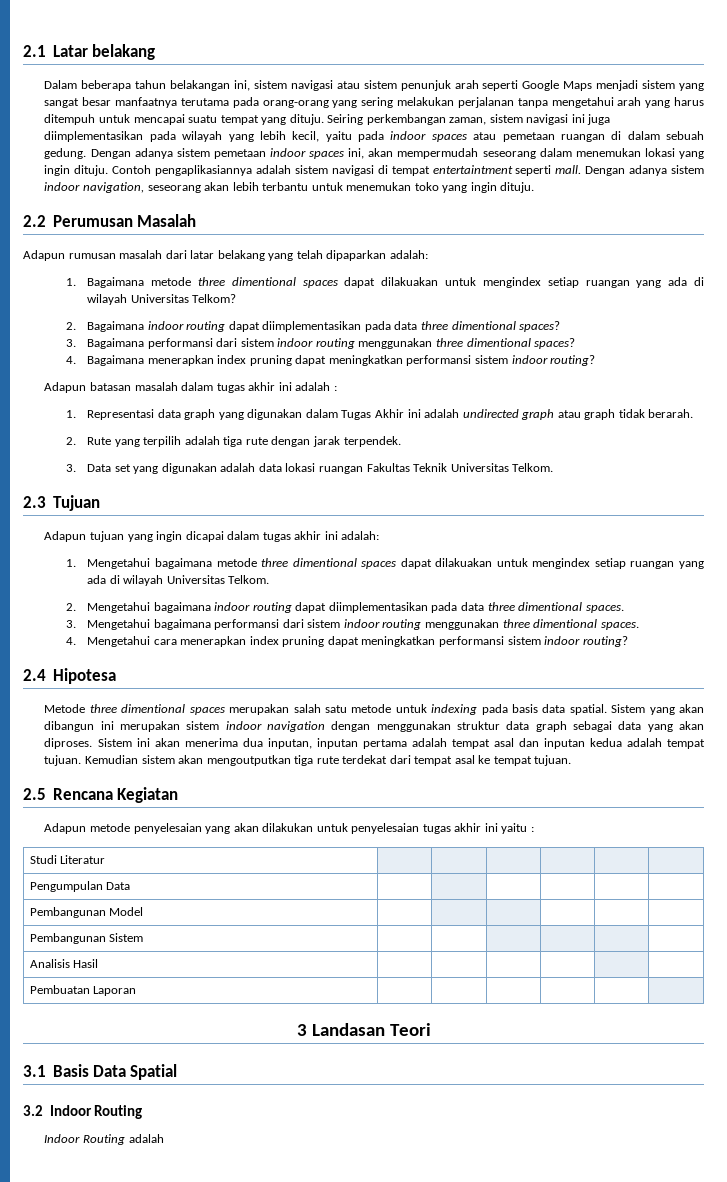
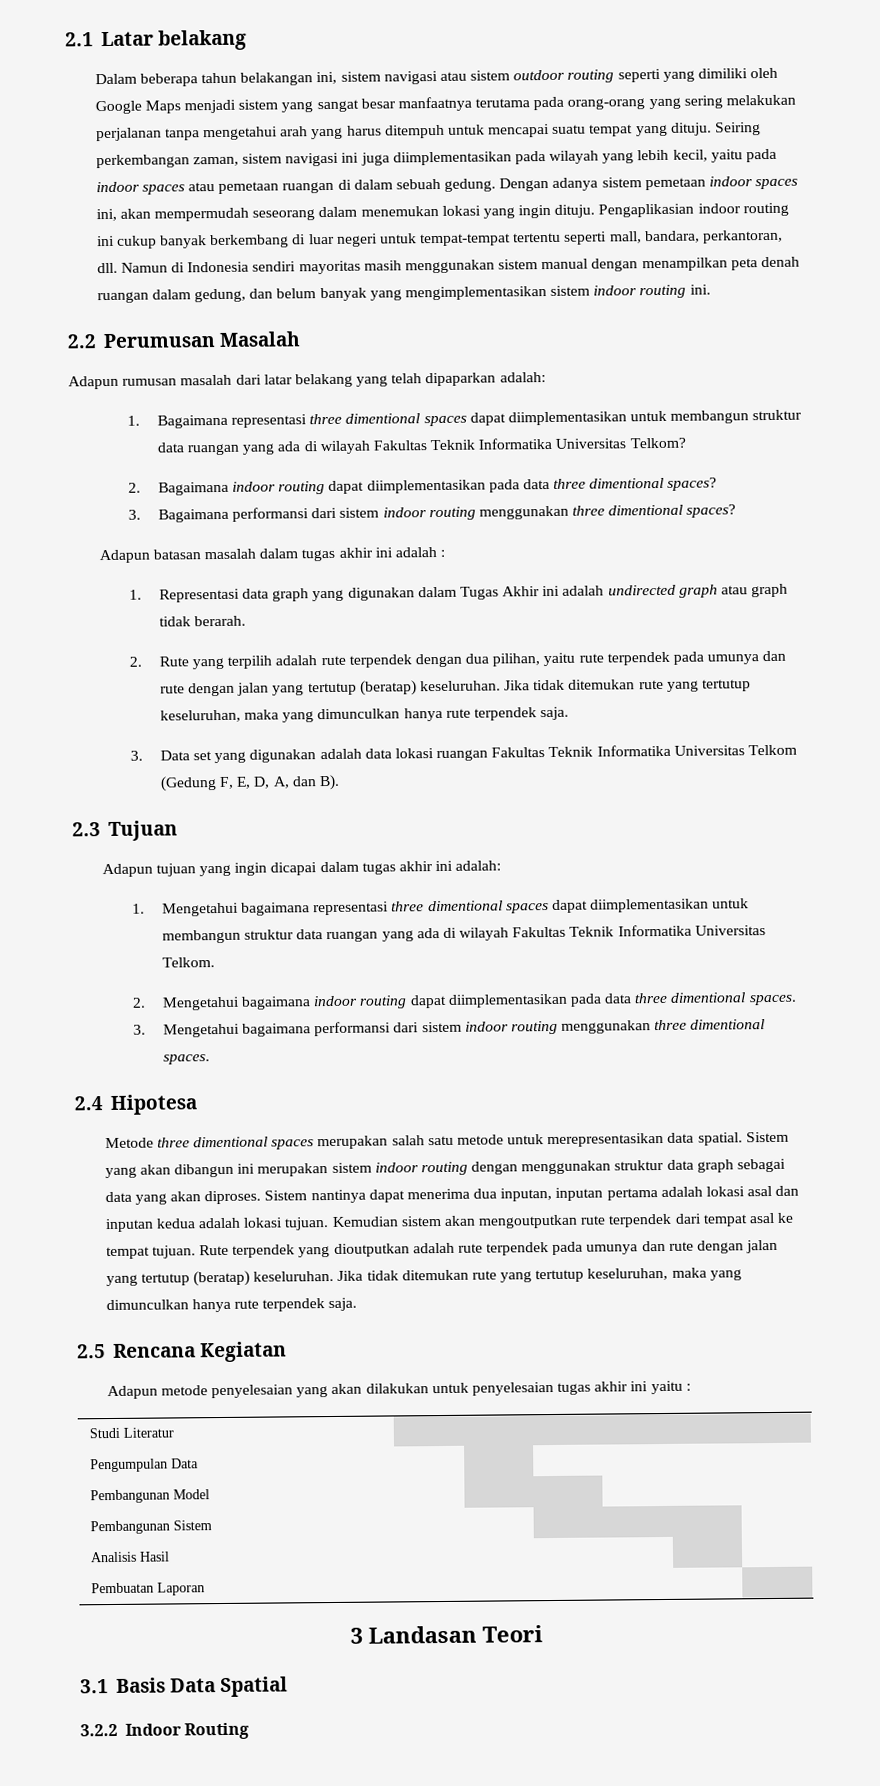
- Dalam beberapa tahun belakangan ini, sistem navigasi atau sistem penunjuk arah seperti Google Maps menjadi sistem yang sangat besar manfaatnya terutama pada orang-orang yang sering melakukan perjalanan tanpa mengetahui arah yang harus ditempuh untuk mencapai suatu tempat yang dituju.
+ Dalam beberapa tahun belakangan ini, sistem navigasi atau sistem outdoor routing seperti yang dimiliki oleh Google Maps menjadi sistem yang sangat besar manfaatnya terutama pada orang-orang yang sering melakukan perjalanan tanpa mengetahui arah yang harus ditempuh untuk mencapai suatu tempat yang dituju.
- Contoh pengaplikasiannya adalah sistem navigasi di tempat entertaintment seperti mall. Dengan adanya sistem indoor navigation, seseorang akan lebih terbantu untuk menemukan toko yang ingin dituju.
+ Pengaplikasian indoor routing ini cukup banyak berkembang di luar negeri untuk tempat-tempat tertentu seperti mall, bandara, perkantoran, dll. Namun di Indonesia sendiri mayoritas masih menggunakan sistem manual dengan menampilkan peta denah ruangan dalam gedung, dan belum banyak yang mengimplementasikan sistem indoor routing ini.
- 1. Bagaimana metode three dimentional spaces dapat dilakuakan untuk mengindex setiap ruangan yang ada di wilayah Universitas Telkom?
+ 1. Bagaimana representasi three dimentional spaces dapat diimplementasikan untuk membangun struktur data ruangan yang ada di wilayah Fakultas Teknik Informatika Universitas Telkom?
- 4. Bagaimana menerapkan index pruning dapat meningkatkan performansi sistem indoor routing?
- 2. Rute yang terpilih adalah tiga rute dengan jarak terpendek.
+ 2. Rute yang terpilih adalah rute terpendek dengan dua pilihan, yaitu rute terpendek pada umunya dan rute dengan jalan yang tertutup (beratap) keseluruhan. Jika tidak ditemukan rute yang tertutup keseluruhan, maka yang dimunculkan hanya rute terpendek saja.
- 3. Data set yang digunakan adalah data lokasi ruangan Fakultas Teknik Universitas Telkom.
+ 3. Data set yang digunakan adalah data lokasi ruangan Fakultas Teknik Informatika Universitas Telkom (Gedung F, E, D, A, dan B).
- 1. Mengetahui bagaimana metode three dimentional spaces dapat dilakuakan untuk mengindex setiap ruangan yang ada di wilayah Universitas Telkom.
+ 1. Mengetahui bagaimana representasi three dimentional spaces dapat diimplementasikan untuk membangun struktur data ruangan yang ada di wilayah Fakultas Teknik Informatika Universitas Telkom.
- 4. Mengetahui cara menerapkan index pruning dapat meningkatkan performansi sistem indoor routing?
- Metode three dimentional spaces merupakan salah satu metode untuk indexing pada basis data spatial.
+ Metode three dimentional spaces merupakan salah satu metode untuk merepresentasikan data spatial.
- Sistem yang akan dibangun ini merupakan sistem indoor navigation dengan menggunakan struktur data graph sebagai data yang akan diproses.
+ Sistem yang akan dibangun ini merupakan sistem indoor routing dengan menggunakan struktur data graph sebagai data yang akan diproses.
- Sistem ini akan menerima dua inputan, inputan pertama adalah tempat asal dan inputan kedua adalah tempat tujuan.
+ Sistem nantinya dapat menerima dua inputan, inputan pertama adalah lokasi asal dan inputan kedua adalah lokasi tujuan.
- Kemudian sistem akan mengoutputkan tiga rute terdekat dari tempat asal ke tempat tujuan.
+ Kemudian sistem akan mengoutputkan rute terpendek dari tempat asal ke tempat tujuan. Rute terpendek yang dioutputkan adalah rute terpendek pada umunya dan rute dengan jalan yang tertutup (beratap) keseluruhan. Jika tidak ditemukan rute yang tertutup keseluruhan, maka yang dimunculkan hanya rute terpendek saja.
- 3.2 Indoor Routing
- Indoor Routing adalah
+ 3.2.2 Indoor Routing

